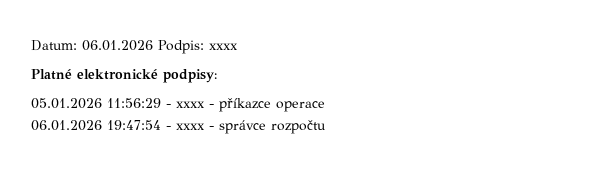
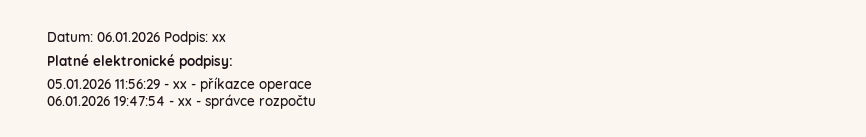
- Datum: 06.01.2026 Podpis: xxxx
+ Datum: 06.01.2026 Podpis: xx
- 05.01.2026 11:56:29 - xxxx - příkazce operace
+ 05.01.2026 11:56:29 - xx - příkazce operace
- 06.01.2026 19:47:54 - xxxx - správce rozpočtu
+ 06.01.2026 19:47:54 - xx - správce rozpočtu

